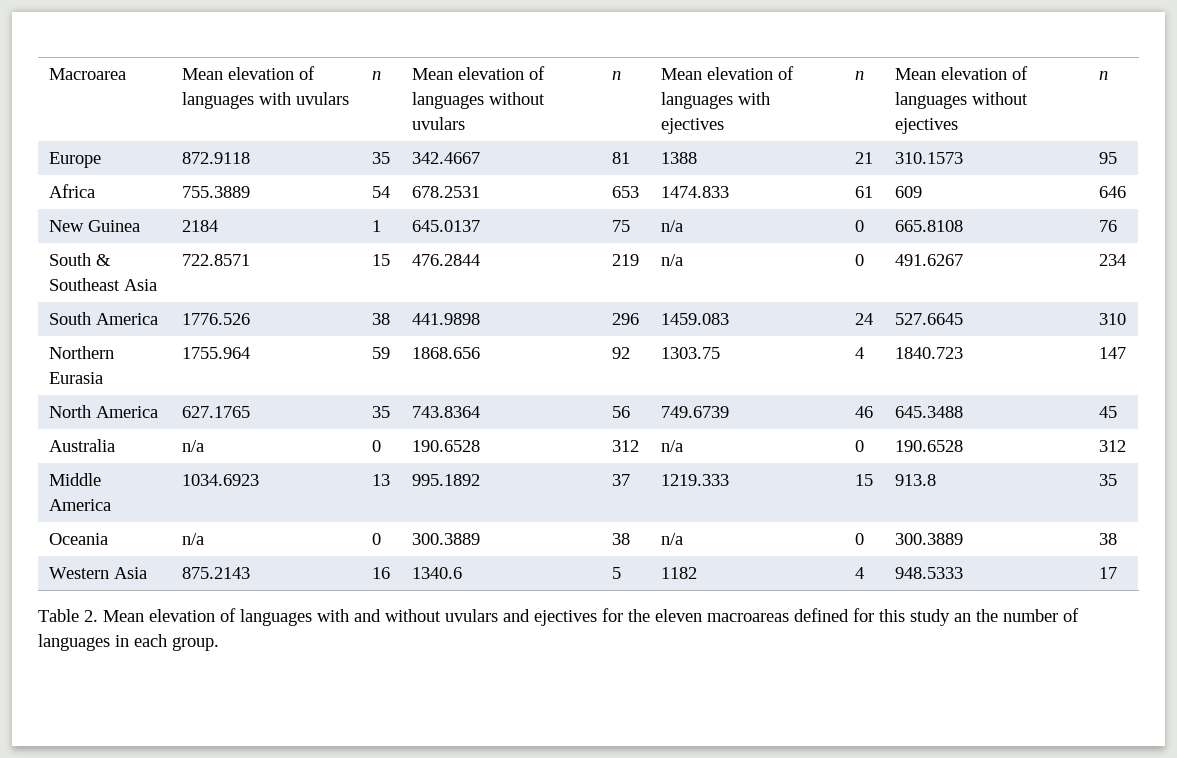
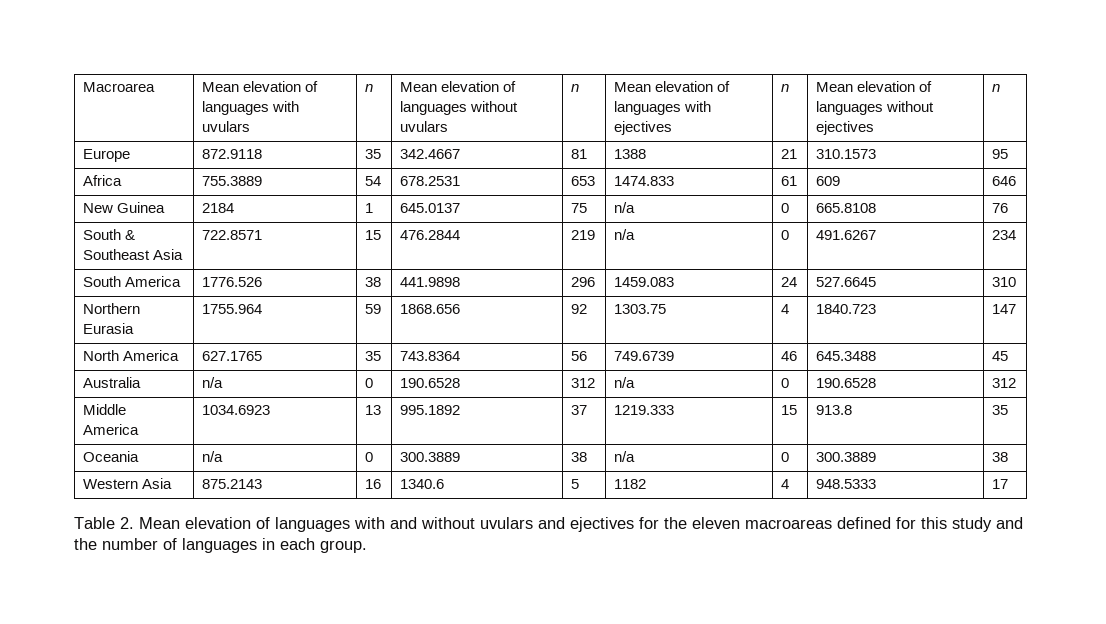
- Table 2. Mean elevation of languages with and without uvulars and ejectives for the eleven macroareas defined for this study an the number of languages in each group.
+ Table 2. Mean elevation of languages with and without uvulars and ejectives for the eleven macroareas defined for this study and the number of languages in each group.

